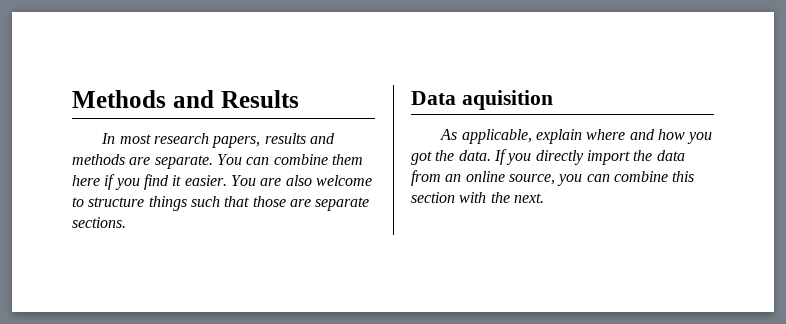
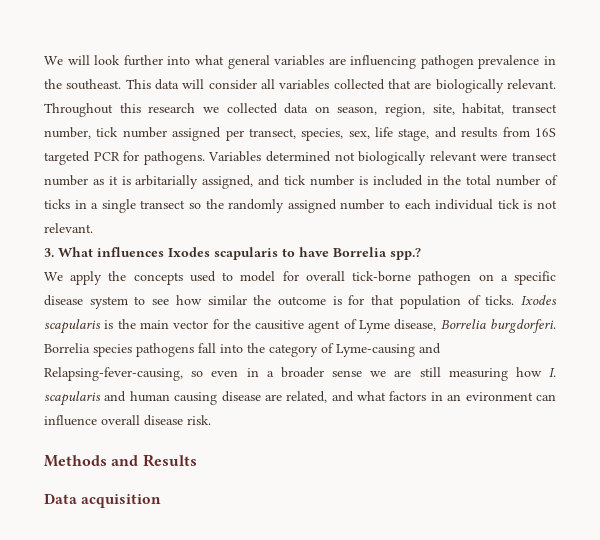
+ We will look further into what general variables are influencing pathogen prevalence in the southeast. This data will consider all variables collected that are biologically relevant. Throughout this research we collected data on season, region, site, habitat, transect number, tick number assigned per transect, species, sex, life stage, and results from 16S targeted PCR for pathogens. Variables determined not biologically relevant were transect number as it is arbitarially assigned, and tick number is included in the total number of ticks in a single transect so the randomly assigned number to each individual tick is not relevant.
+ 3. What influences Ixodes scapularis to have Borrelia spp.?
+ We apply the concepts used to model for overall tick-borne pathogen on a specific disease system to see how similar the outcome is for that population of ticks. Ixodes scapularis is the main vector for the causitive agent of Lyme disease, Borrelia burgdorferi. Borrelia species pathogens fall into the category of Lyme-causing and Relapsing-fever-causing, so even in a broader sense we are still measuring how I. scapularis and human causing disease are related, and what factors in an evironment can influence overall disease risk.
  Methods and Results
- In most research papers, results and methods are separate. You can combine them here if you find it easier. You are also welcome to structure things such that those are separate sections.
- Data aquisition
- As applicable, explain where and how you got the data. If you directly import the data from an online source, you can combine this section with the next.
+ Data acquisition

